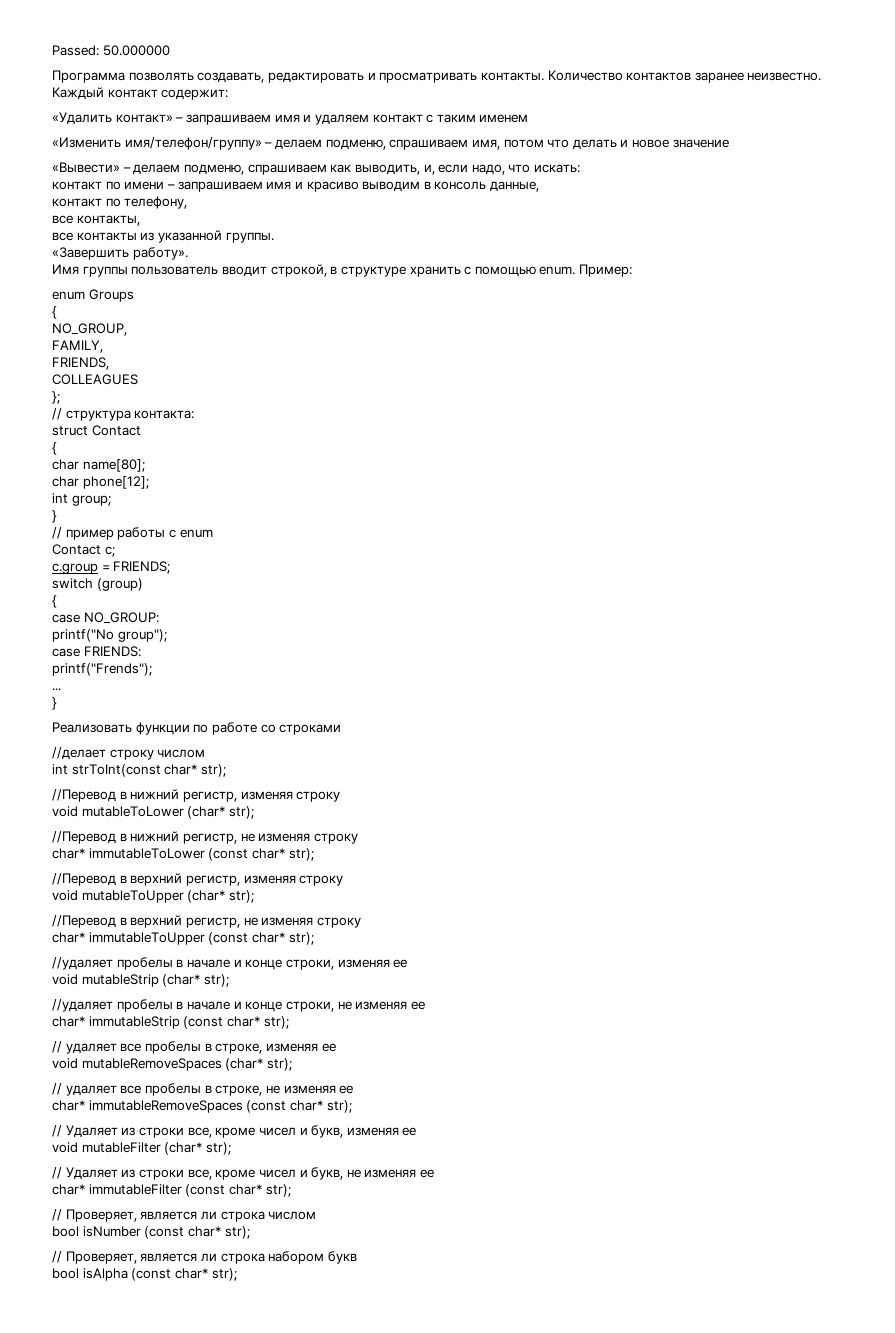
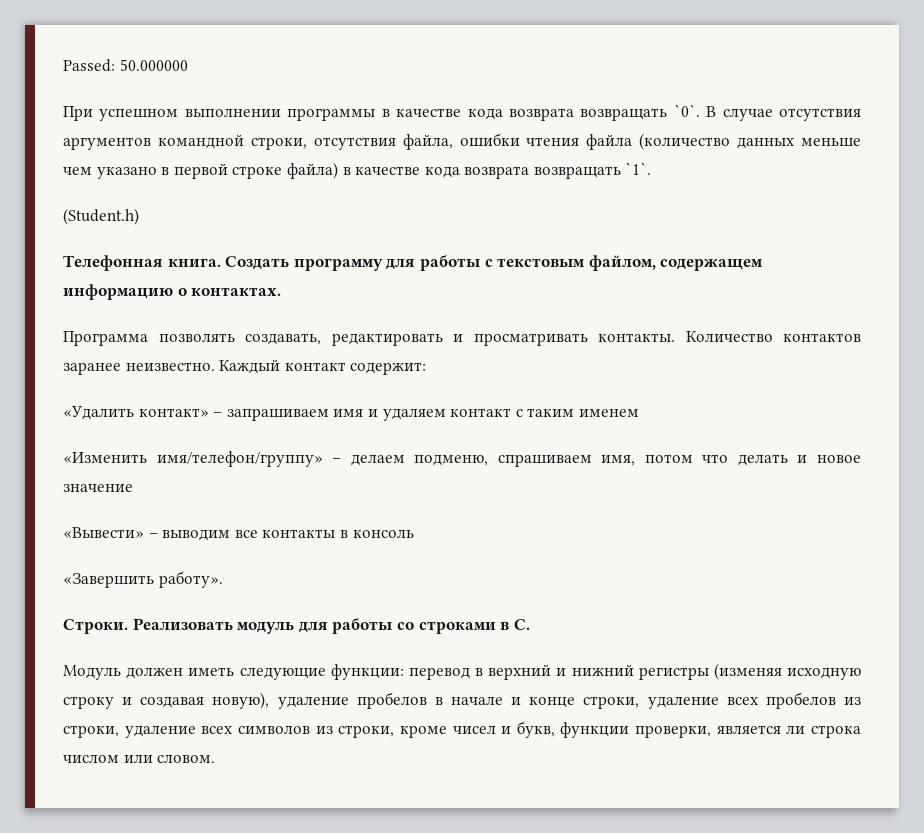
+ При успешном выполнении программы в качестве кода возврата возвращать `0`. В случае отсутствия аргументов командной строки, отсутствия файла, ошибки чтения файла (количество данных меньше чем указано в первой строке файла) в качестве кода возврата возвращать `1`.
+ (Student.h)
+ Телефонная книга. Создать программу для работы с текстовым файлом, содержащем информацию о контактах.
- «Вывести» – делаем подменю, спрашиваем как выводить, и, если надо, что искать:
- контакт по имени – запрашиваем имя и красиво выводим в консоль данные,
- контакт по телефону,
- все контакты,
- все контакты из указанной группы.
+ «Вывести» – выводим все контакты в консоль
  «Завершить работу».
- Имя группы пользователь вводит строкой, в структуре хранить с помощью enum. Пример:
- enum Groups
- {
- NO_GROUP,
- FAMILY,
- FRIENDS,
- COLLEAGUES
- };
- // структура контакта:
- struct Contact
- {
- char name[80];
- char phone[12];
- int group;
- }
- // пример работы с enum
- Contact c;
- c.group = FRIENDS;
- switch (group)
- {
- case NO_GROUP:
- printf("No group");
- case FRIENDS:
- printf("Frends");
- ...
- }
- Реализовать функции по работе со строками
- //делает строку числом
- int strToInt(const char* str);
- //Перевод в нижний регистр, изменяя строку
- void mutableToLower (char* str);
- //Перевод в нижний регистр, не изменяя строку
- char* immutableToLower (const char* str);
- //Перевод в верхний регистр, изменяя строку
- void mutableToUpper (char* str);
- //Перевод в верхний регистр, не изменяя строку
- char* immutableToUpper (const char* str);
- //удаляет пробелы в начале и конце строки, изменяя ее
- void mutableStrip (char* str);
- //удаляет пробелы в начале и конце строки, не изменяя ее
- char* immutableStrip (const char* str);
- // удаляет все пробелы в строке, изменяя ее
- void mutableRemoveSpaces (char* str);
- // удаляет все пробелы в строке, не изменяя ее
- char* immutableRemoveSpaces (const char* str);
- // Удаляет из строки все, кроме чисел и букв, изменяя ее
- void mutableFilter (char* str);
- // Удаляет из строки все, кроме чисел и букв, не изменяя ее
- char* immutableFilter (const char* str);
- // Проверяет, является ли строка числом
- bool isNumber (const char* str);
- // Проверяет, является ли строка набором букв
- bool isAlpha (const char* str);
+ Строки. Реализовать модуль для работы со строками в С.
+ Модуль должен иметь следующие функции: перевод в верхний и нижний регистры (изменяя исходную строку и создавая новую), удаление пробелов в начале и конце строки, удаление всех пробелов из строки, удаление всех символов из строки, кроме чисел и букв, функции проверки, является ли строка числом или словом.

